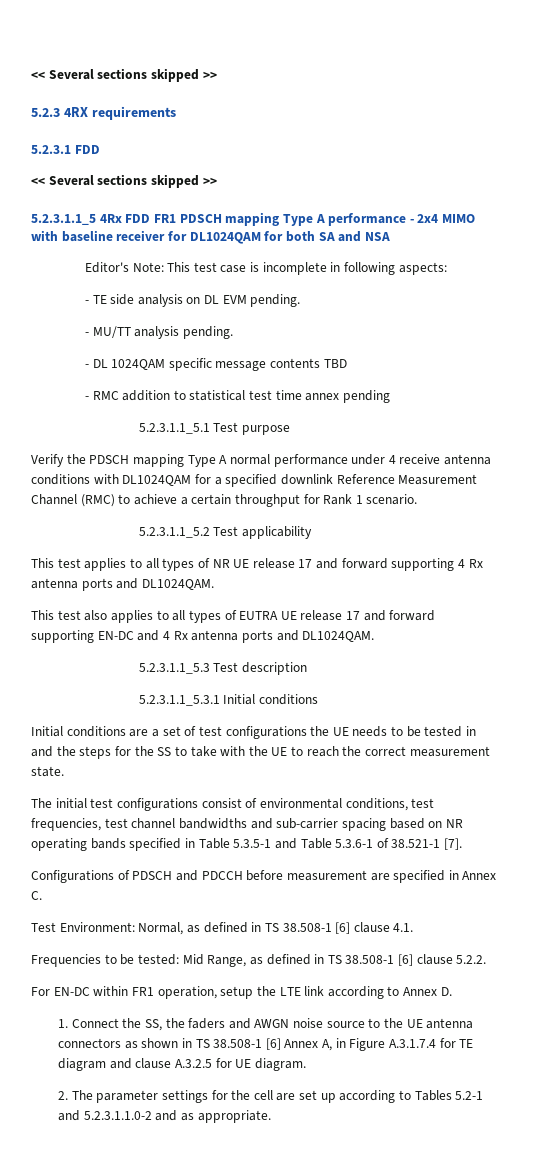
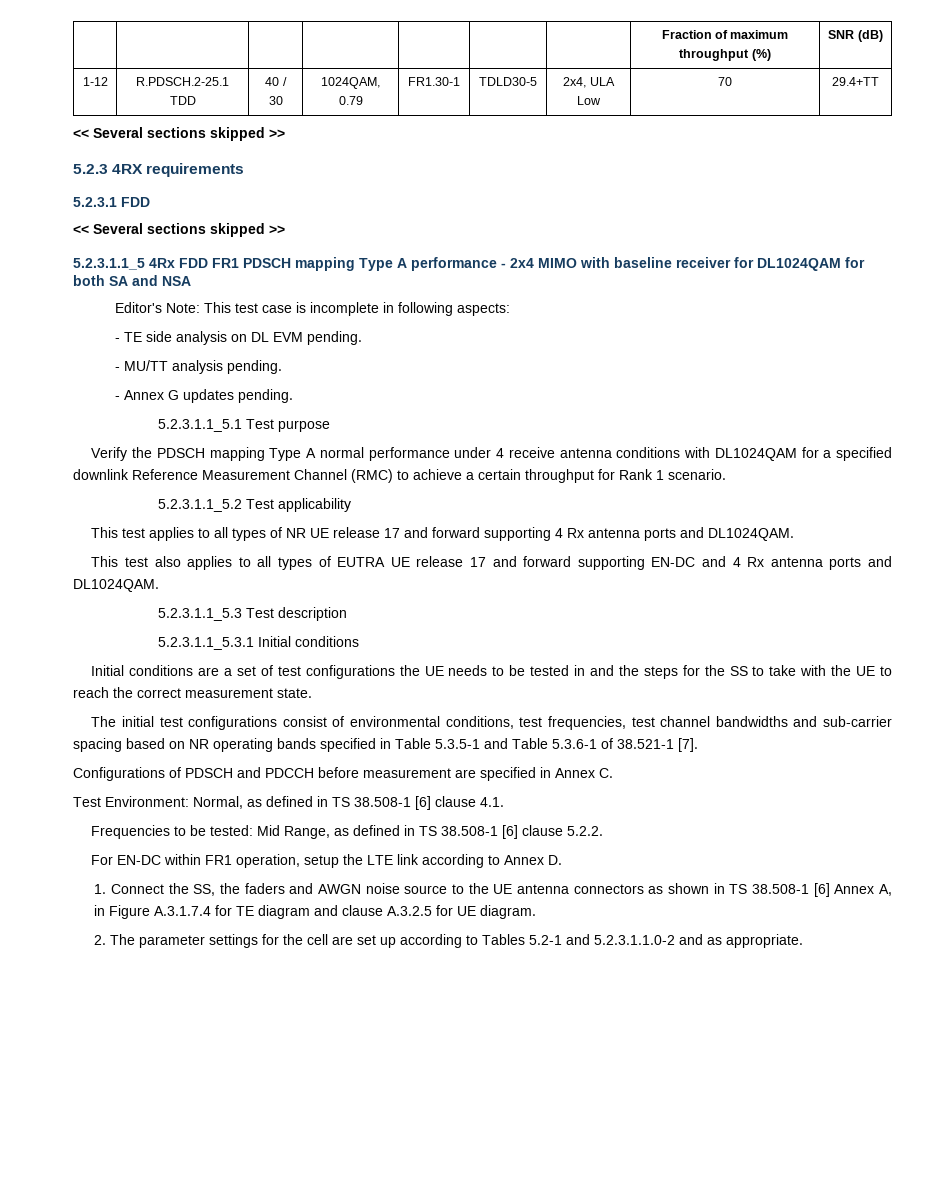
+ | | | | | | | Fraction of maximum throughput (%) | SNR (dB)
+ 1-12 | R.PDSCH.2-25.1 TDD | 40 / 30 | 1024QAM, 0.79 | FR1.30-1 | TDLD30-5 | 2x4, ULA Low | 70 | 29.4+TT
- - DL 1024QAM specific message contents TBD
- - RMC addition to statistical test time annex pending
+ - Annex G updates pending.

